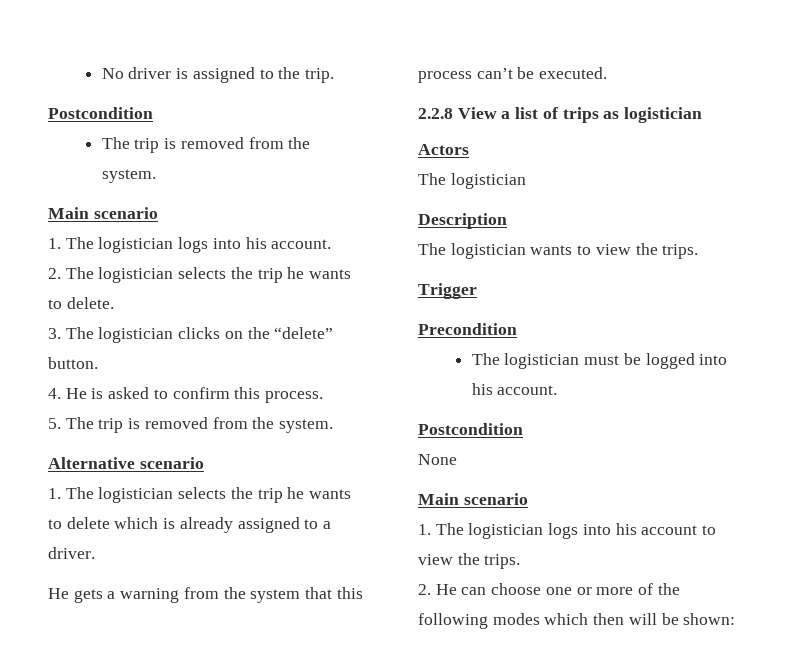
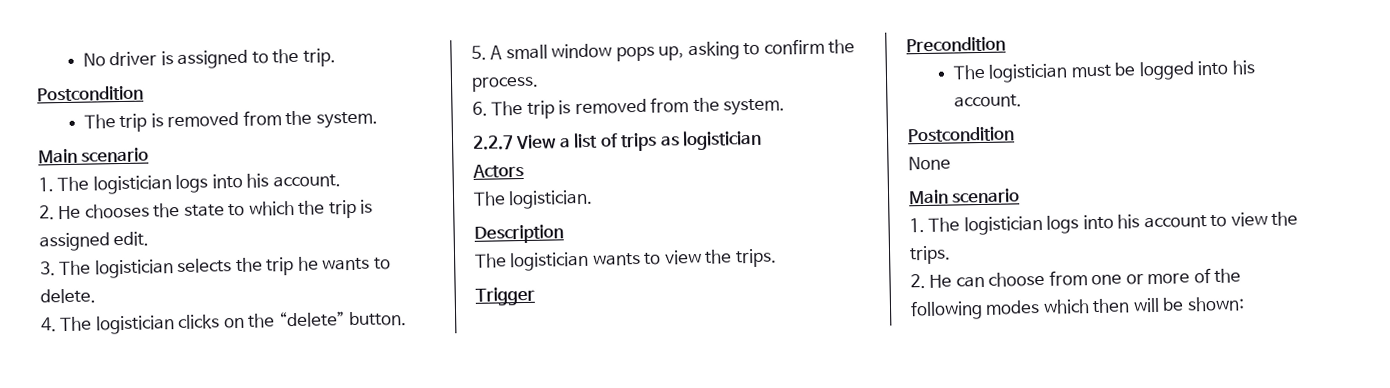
- 2. The logistician selects the trip he wants to delete.
+ 2. He chooses the state to which the trip is assigned edit.
+ 3. The logistician selects the trip he wants to delete.
- 3. The logistician clicks on the “delete” button.
+ 4. The logistician clicks on the “delete” button.
- 4. He is asked to confirm this process.
+ 5. A small window pops up, asking to confirm the process.
- 5. The trip is removed from the system.
- Alternative scenario
- 1. The logistician selects the trip he wants to delete which is already assigned to a driver.
- He gets a warning from the system that this process can’t be executed.
- 2.2.8 View a list of trips as logistician
+ 6. The trip is removed from the system.
+ 2.2.7 View a list of trips as logistician
  Actors
- The logistician
+ The logistician.
- 2. He can choose one or more of the following modes which then will be shown:
+ 2. He can choose from one or more of the following modes which then will be shown:

